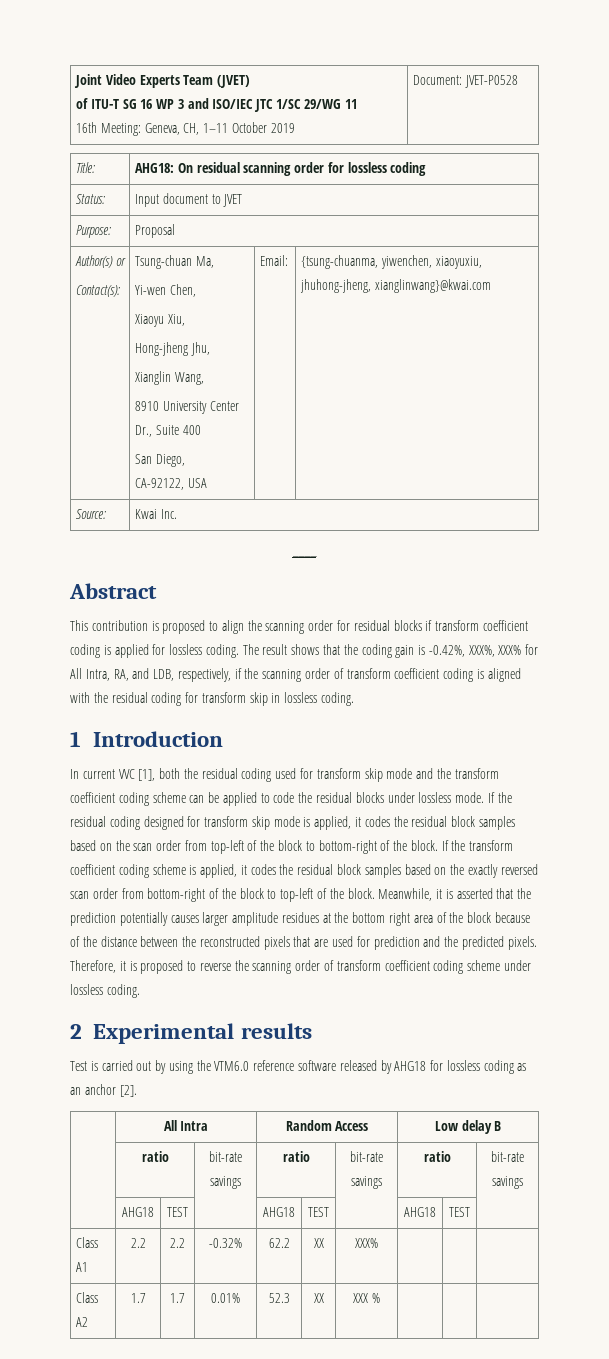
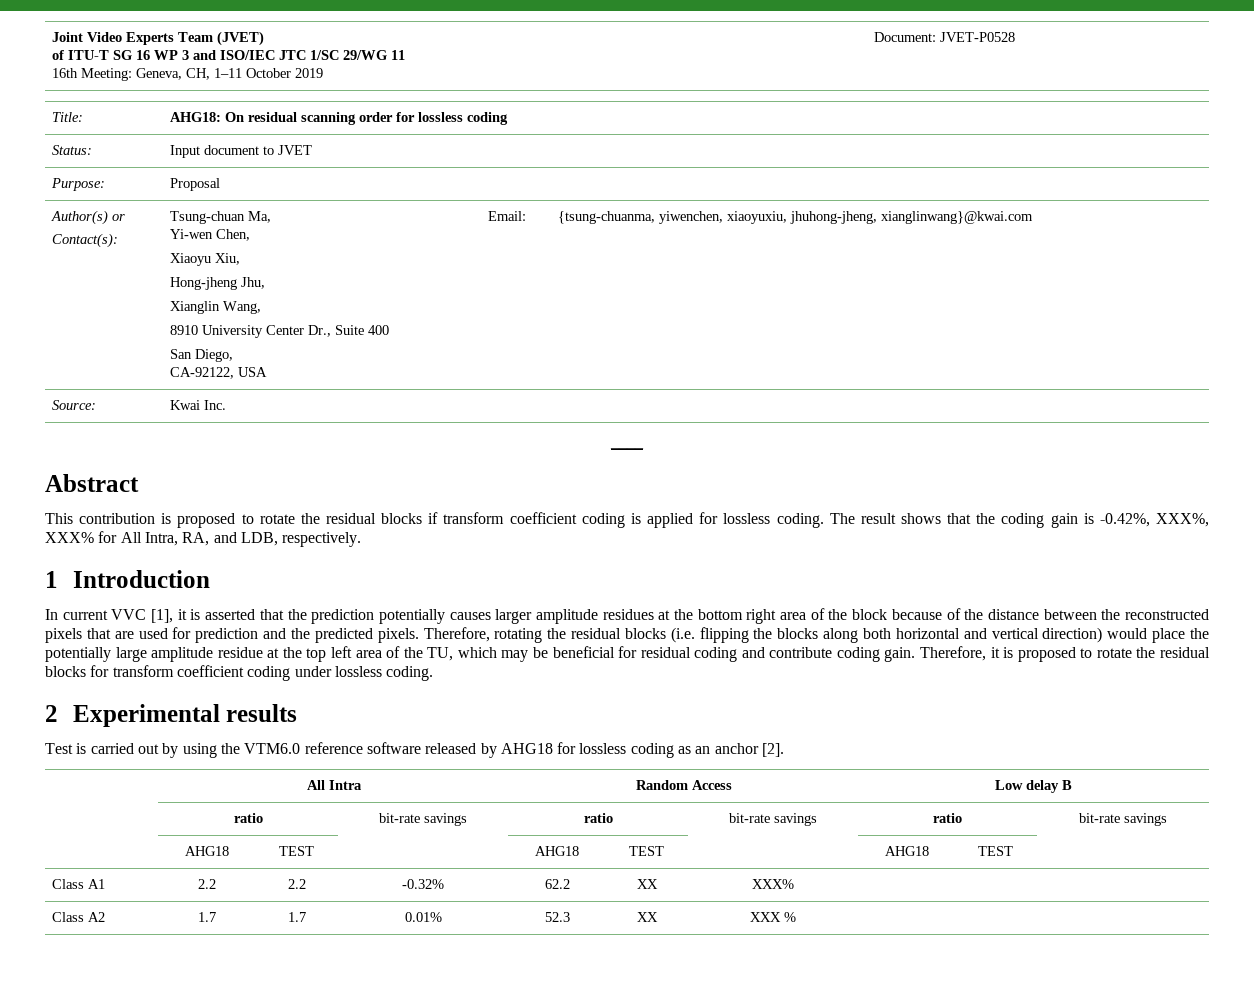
- This contribution is proposed to align the scanning order for residual blocks if transform coefficient coding is applied for lossless coding.
+ This contribution is proposed to rotate the residual blocks if transform coefficient coding is applied for lossless coding.
- The result shows that the coding gain is -0.42%, XXX%, XXX% for All Intra, RA, and LDB, respectively, if the scanning order of transform coefficient coding is aligned with the residual coding for transform skip in lossless coding.
+ The result shows that the coding gain is -0.42%, XXX%, XXX% for All Intra, RA, and LDB, respectively.
- In current VVC [1], both the residual coding used for transform skip mode and the transform coefficient coding scheme can be applied to code the residual blocks under lossless mode. If the residual coding designed for transform skip mode is applied, it codes the residual block samples based on the scan order from top-left of the block to bottom-right of the block. If the transform coefficient coding scheme is applied, it codes the residual block samples based on the exactly reversed scan order from bottom-right of the block to top-left of the block. Meanwhile, it is asserted that the prediction potentially causes larger amplitude residues at the bottom right area of the block because of the distance between the reconstructed pixels that are used for prediction and the predicted pixels.
+ In current VVC [1], it is asserted that the prediction potentially causes larger amplitude residues at the bottom right area of the block because of the distance between the reconstructed pixels that are used for prediction and the predicted pixels.
- Therefore, it is proposed to reverse the scanning order of transform coefficient coding scheme under lossless coding.
+ Therefore, rotating the residual blocks (i.e. flipping the blocks along both horizontal and vertical direction) would place the potentially large amplitude residue at the top left area of the TU, which may be beneficial for residual coding and contribute coding gain. Therefore, it is proposed to rotate the residual blocks for transform coefficient coding under lossless coding.

